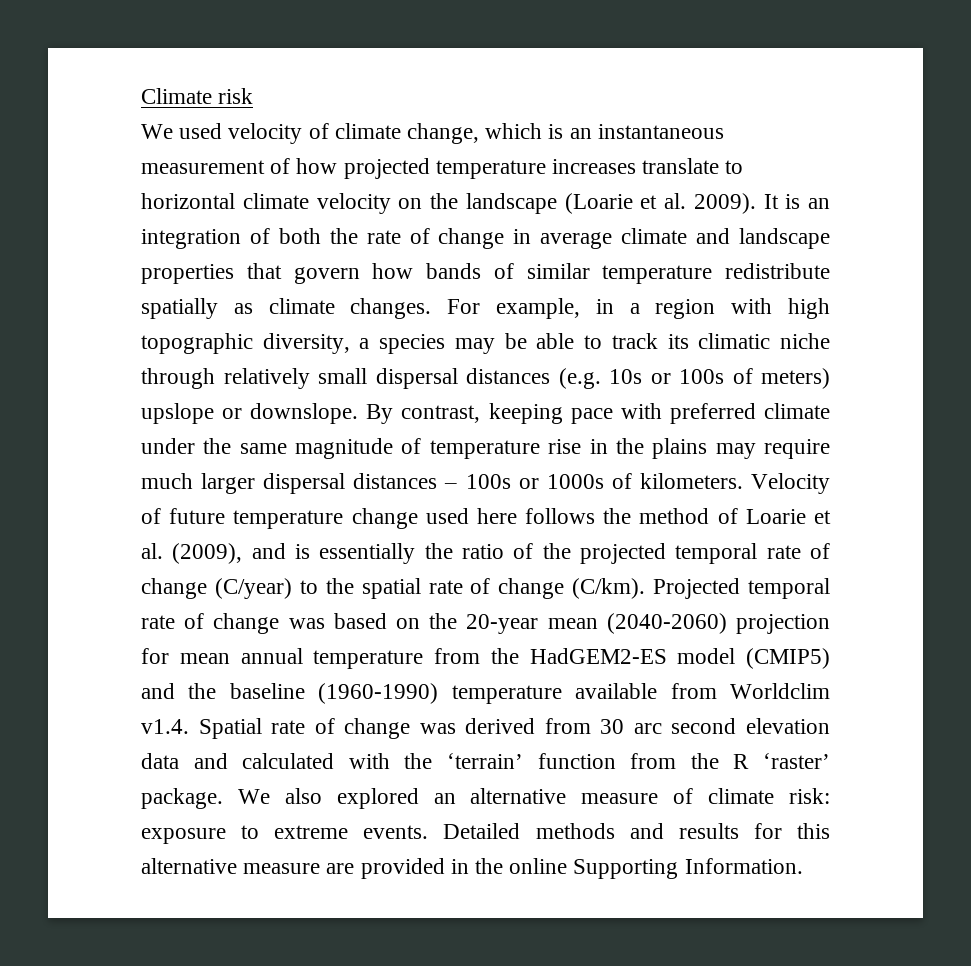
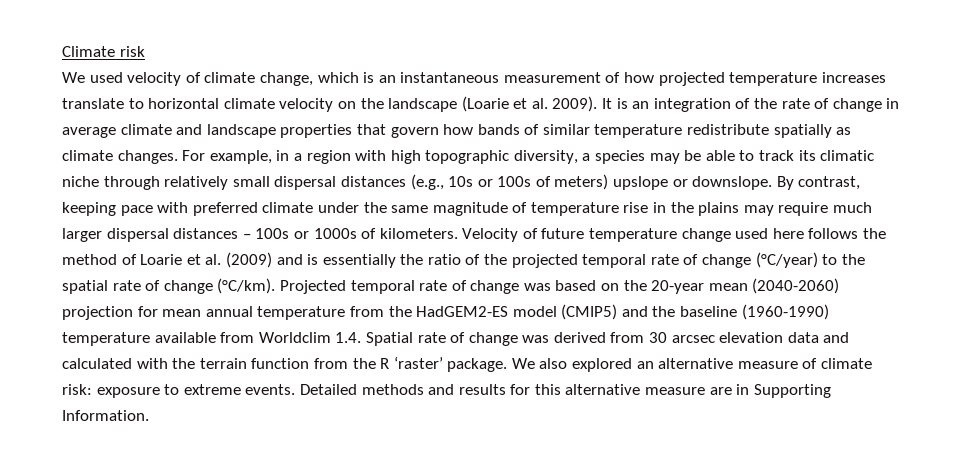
- It is an integration of both the rate of change in average climate and landscape properties that govern how bands of similar temperature redistribute spatially as climate changes.
+ It is an integration of the rate of change in average climate and landscape properties that govern how bands of similar temperature redistribute spatially as climate changes.
- For example, in a region with high topographic diversity, a species may be able to track its climatic niche through relatively small dispersal distances (e.g. 10s or 100s of meters) upslope or downslope.
+ For example, in a region with high topographic diversity, a species may be able to track its climatic niche through relatively small dispersal distances (e.g., 10s or 100s of meters) upslope or downslope.
- Velocity of future temperature change used here follows the method of Loarie et al. (2009), and is essentially the ratio of the projected temporal rate of change (C/year) to the spatial rate of change (C/km).
+ Velocity of future temperature change used here follows the method of Loarie et al. (2009) and is essentially the ratio of the projected temporal rate of change (°C/year) to the spatial rate of change (°C/km).
- Projected temporal rate of change was based on the 20-year mean (2040-2060) projection for mean annual temperature from the HadGEM2-ES model (CMIP5) and the baseline (1960-1990) temperature available from Worldclim v1.4. Spatial rate of change was derived from 30 arc second elevation data and calculated with the ‘terrain’ function from the R ‘raster’ package.
+ Projected temporal rate of change was based on the 20-year mean (2040-2060) projection for mean annual temperature from the HadGEM2-ES model (CMIP5) and the baseline (1960-1990) temperature available from Worldclim 1.4. Spatial rate of change was derived from 30 arcsec elevation data and calculated with the terrain function from the R ‘raster’ package.
- Detailed methods and results for this alternative measure are provided in the online Supporting Information.
+ Detailed methods and results for this alternative measure are in Supporting Information.

